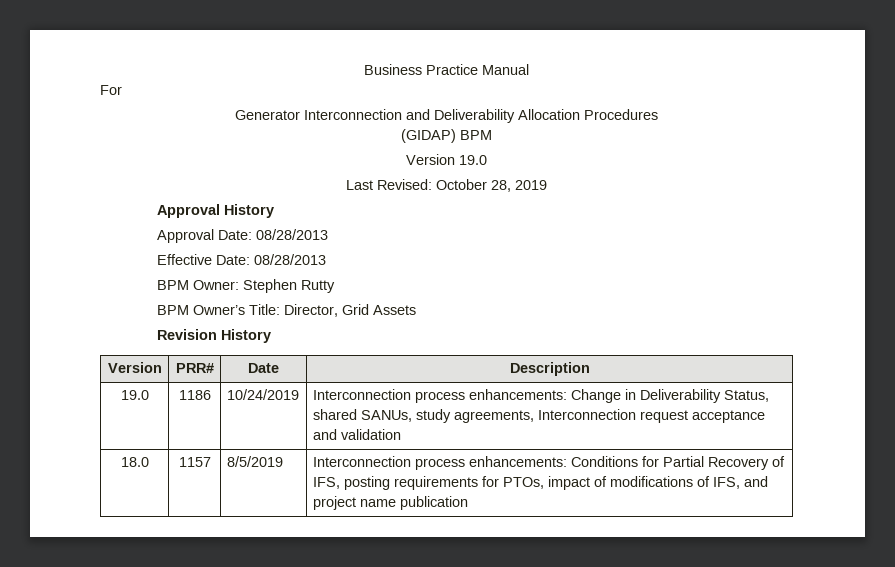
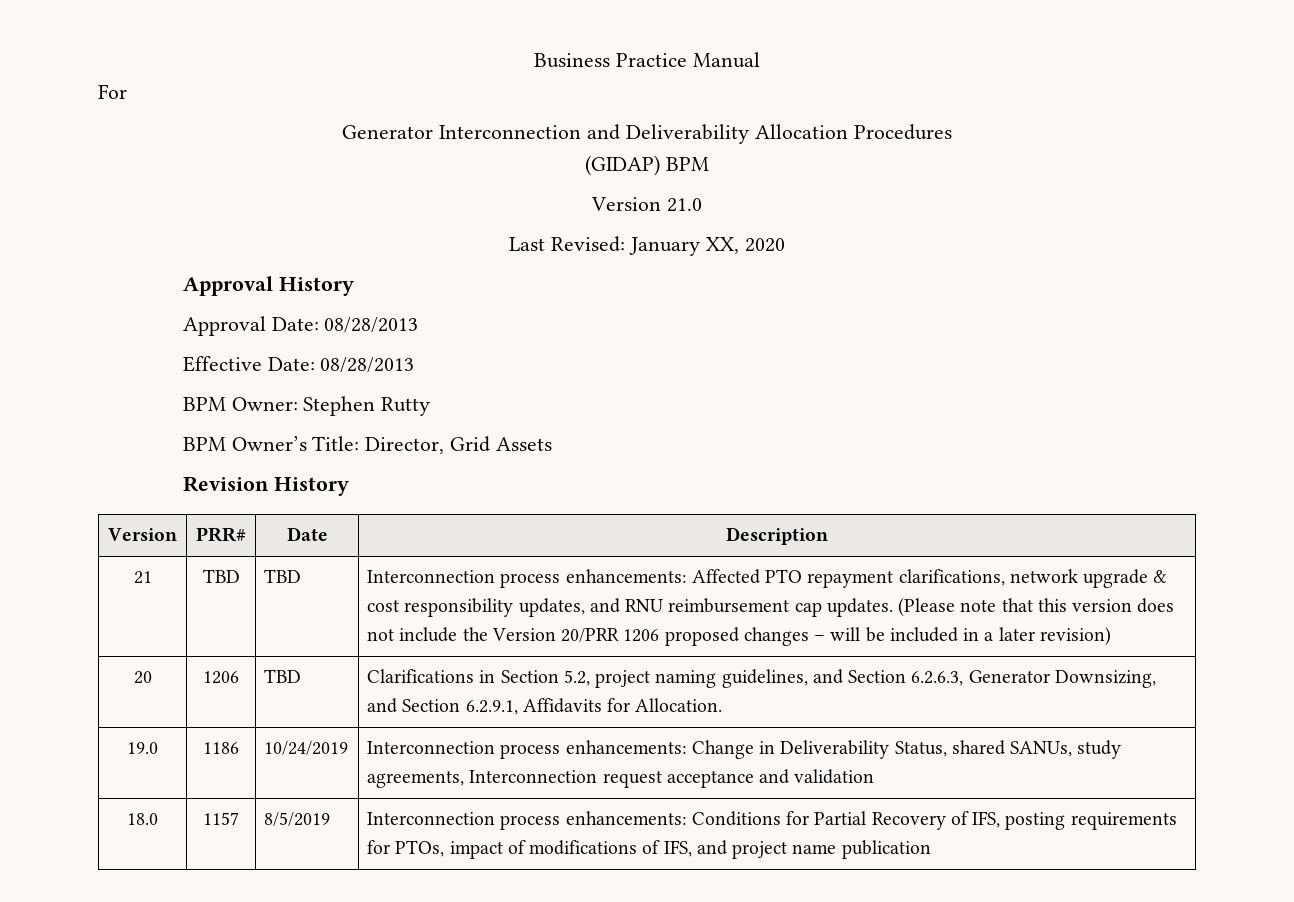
- Version 19.0
+ Version 21.0
- Last Revised: October 28, 2019
+ Last Revised: January XX, 2020
+ 21 | TBD | TBD | Interconnection process enhancements: Affected PTO repayment clarifications, network upgrade & cost responsibility updates, and RNU reimbursement cap updates. (Please note that this version does not include the Version 20/PRR 1206 proposed changes – will be included in a later revision)
+ 20 | 1206 | TBD | Clarifications in Section 5.2, project naming guidelines, and Section 6.2.6.3, Generator Downsizing, and Section 6.2.9.1, Affidavits for Allocation.

